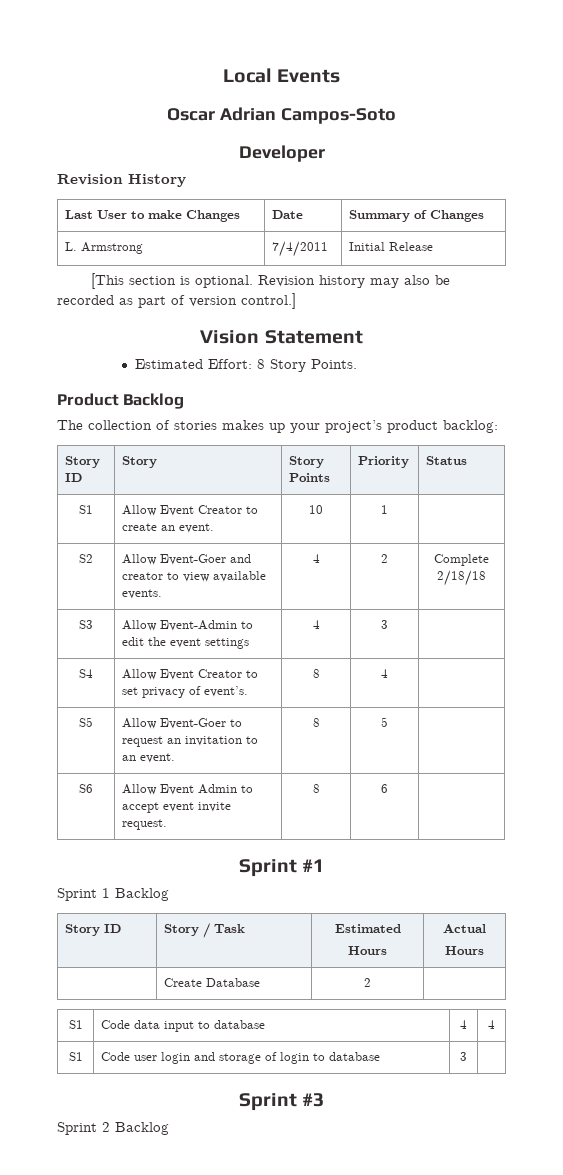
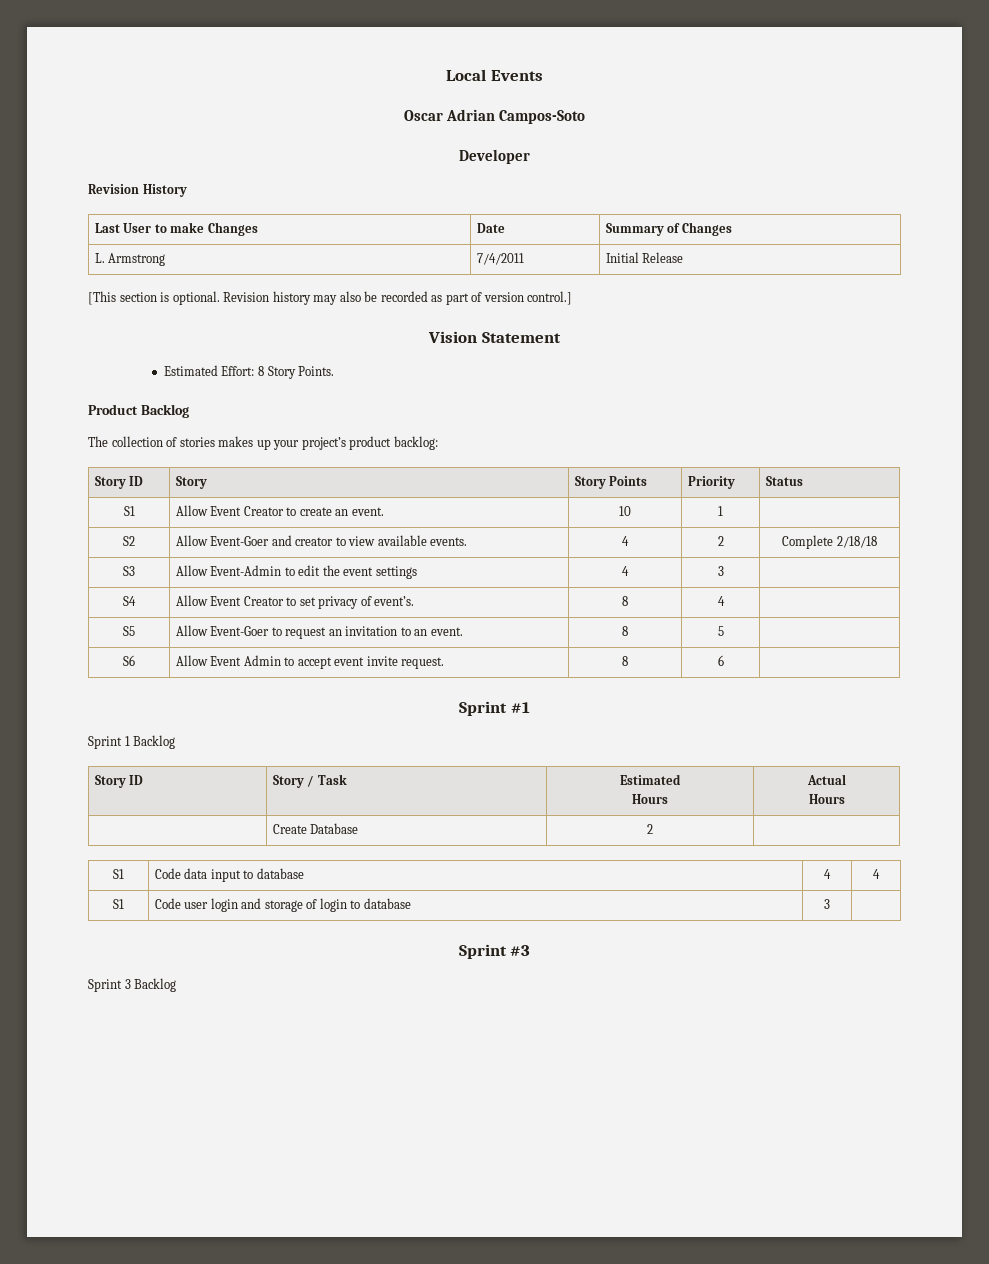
- Sprint 2 Backlog
+ Sprint 3 Backlog

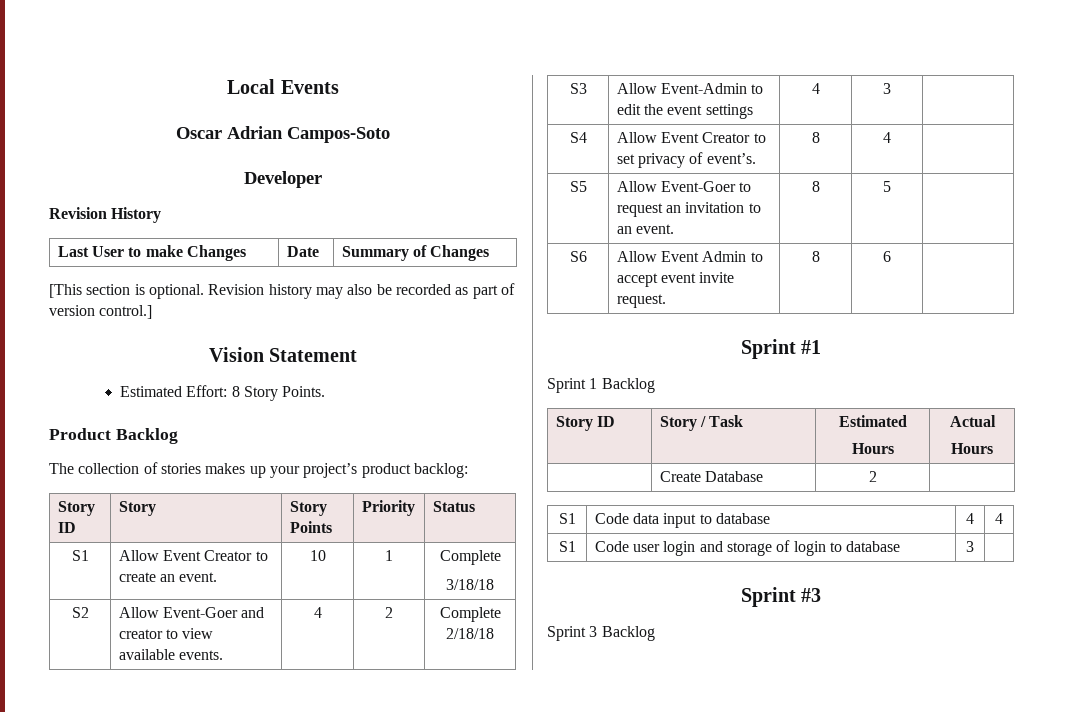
- L. Armstrong | 7/4/2011 | Initial Release
- S1 | Allow Event Creator to create an event. | 10 | 1 |
+ S1 | Allow Event Creator to create an event. | 10 | 1 | Complete
+ 3/18/18

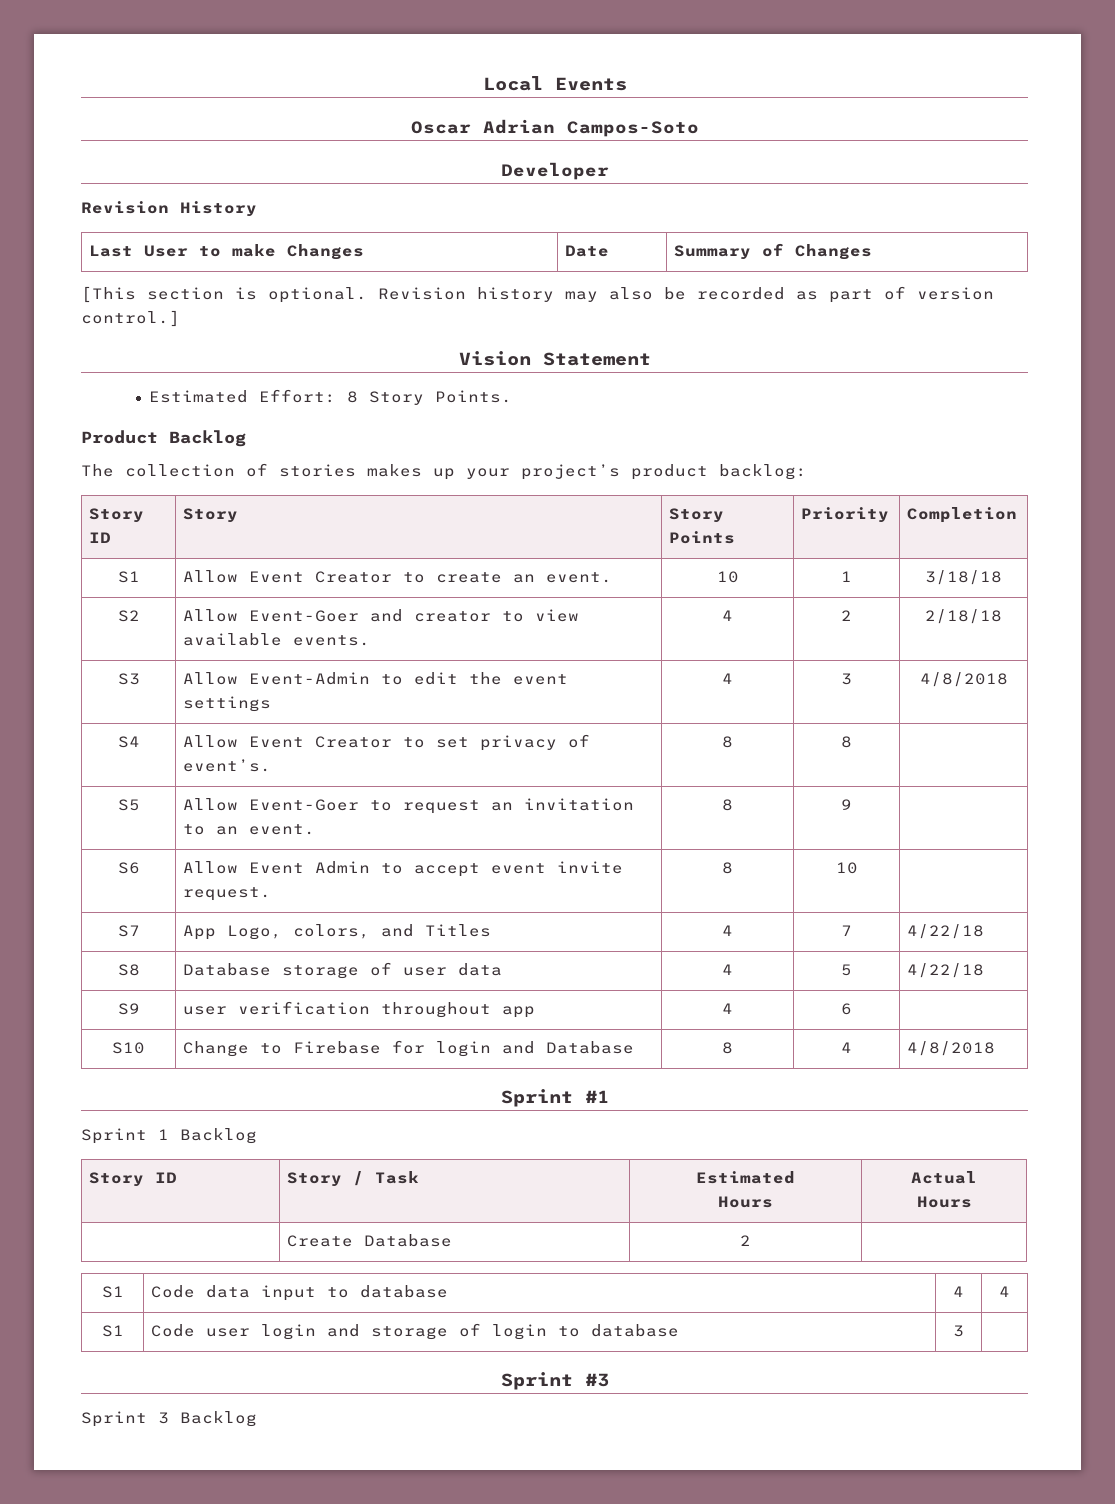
- Story ID | Story | Story Points | Priority | Status
+ Story ID | Story | Story Points | Priority | Completion
- S1 | Allow Event Creator to create an event. | 10 | 1 | Complete
- 3/18/18
+ S1 | Allow Event Creator to create an event. | 10 | 1 | 3/18/18
- S2 | Allow Event-Goer and creator to view available events. | 4 | 2 | Complete 2/18/18
+ S2 | Allow Event-Goer and creator to view available events. | 4 | 2 | 2/18/18
- S3 | Allow Event-Admin to edit the event settings | 4 | 3 |
+ S3 | Allow Event-Admin to edit the event settings | 4 | 3 | 4/8/2018
- S4 | Allow Event Creator to set privacy of event’s. | 8 | 4 |
+ S4 | Allow Event Creator to set privacy of event’s. | 8 | 8 |
- S5 | Allow Event-Goer to request an invitation to an event. | 8 | 5 |
+ S5 | Allow Event-Goer to request an invitation to an event. | 8 | 9 |
- S6 | Allow Event Admin to accept event invite request. | 8 | 6 |
+ S6 | Allow Event Admin to accept event invite request. | 8 | 10 |
+ S7 | App Logo, colors, and Titles | 4 | 7 | 4/22/18
+ S8 | Database storage of user data | 4 | 5 | 4/22/18
+ S9 | user verification throughout app | 4 | 6 |
+ S10 | Change to Firebase for login and Database | 8 | 4 | 4/8/2018

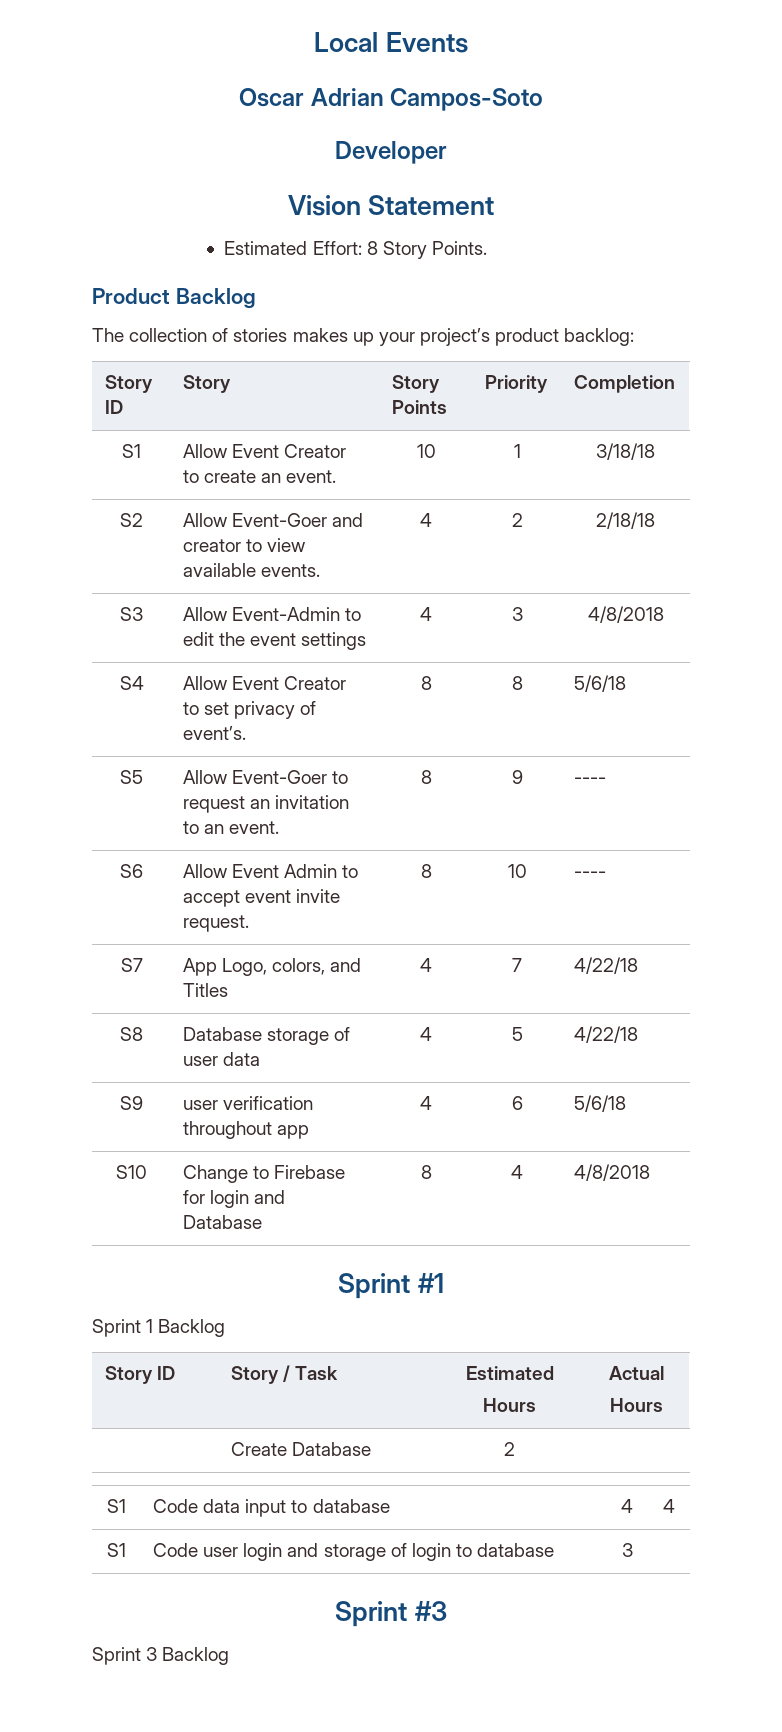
- Revision History
- Last User to make Changes | Date | Summary of Changes
- [This section is optional. Revision history may also be recorded as part of version control.]
- S4 | Allow Event Creator to set privacy of event’s. | 8 | 8 |
+ S4 | Allow Event Creator to set privacy of event’s. | 8 | 8 | 5/6/18
- S5 | Allow Event-Goer to request an invitation to an event. | 8 | 9 |
+ S5 | Allow Event-Goer to request an invitation to an event. | 8 | 9 | ----
- S6 | Allow Event Admin to accept event invite request. | 8 | 10 |
+ S6 | Allow Event Admin to accept event invite request. | 8 | 10 | ----
- S9 | user verification throughout app | 4 | 6 |
+ S9 | user verification throughout app | 4 | 6 | 5/6/18

